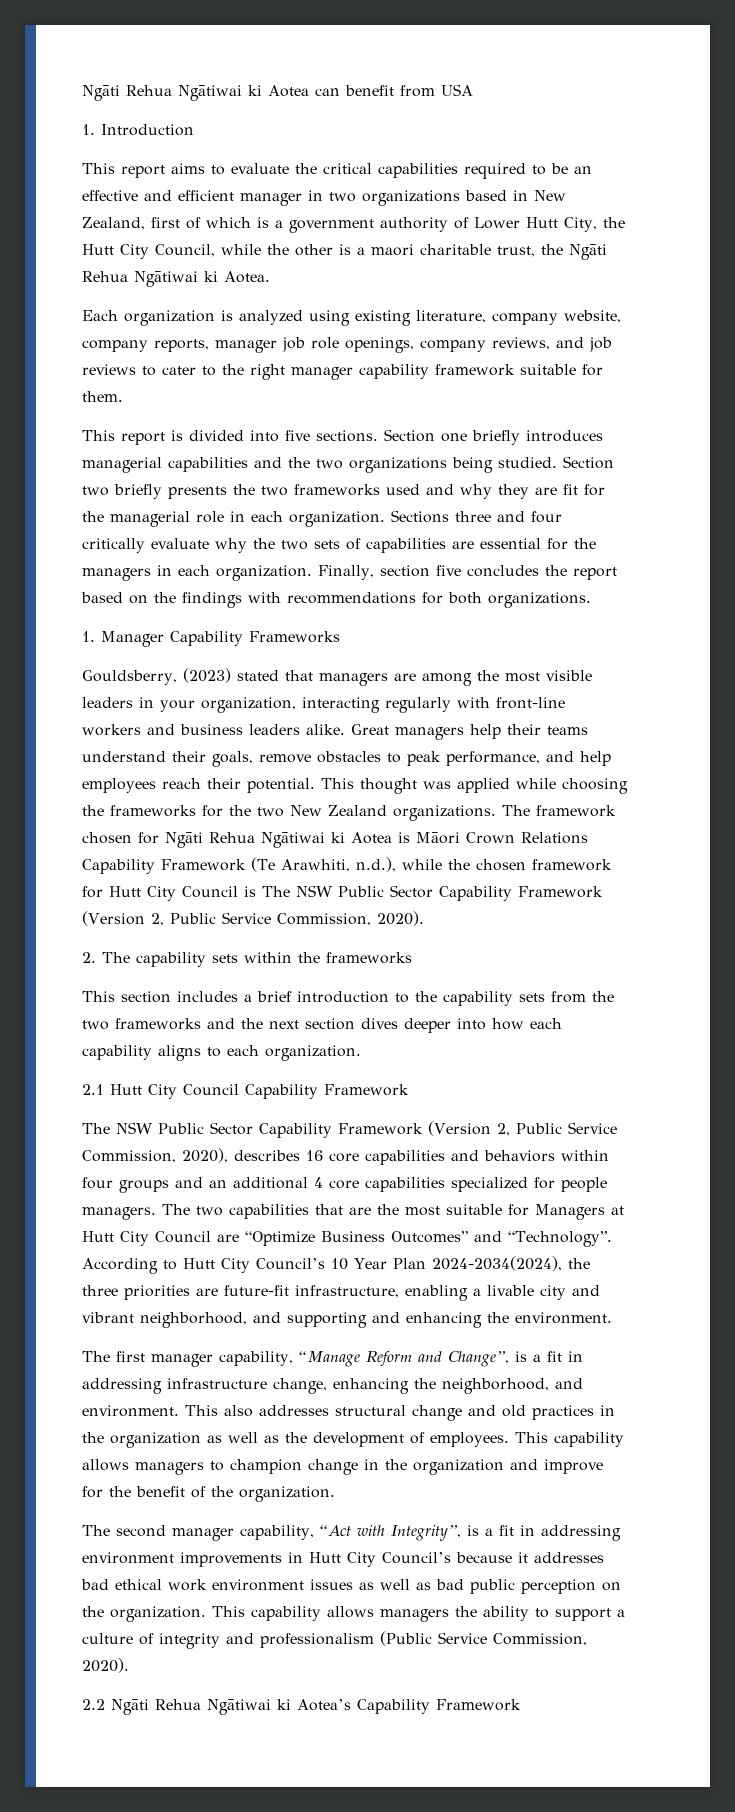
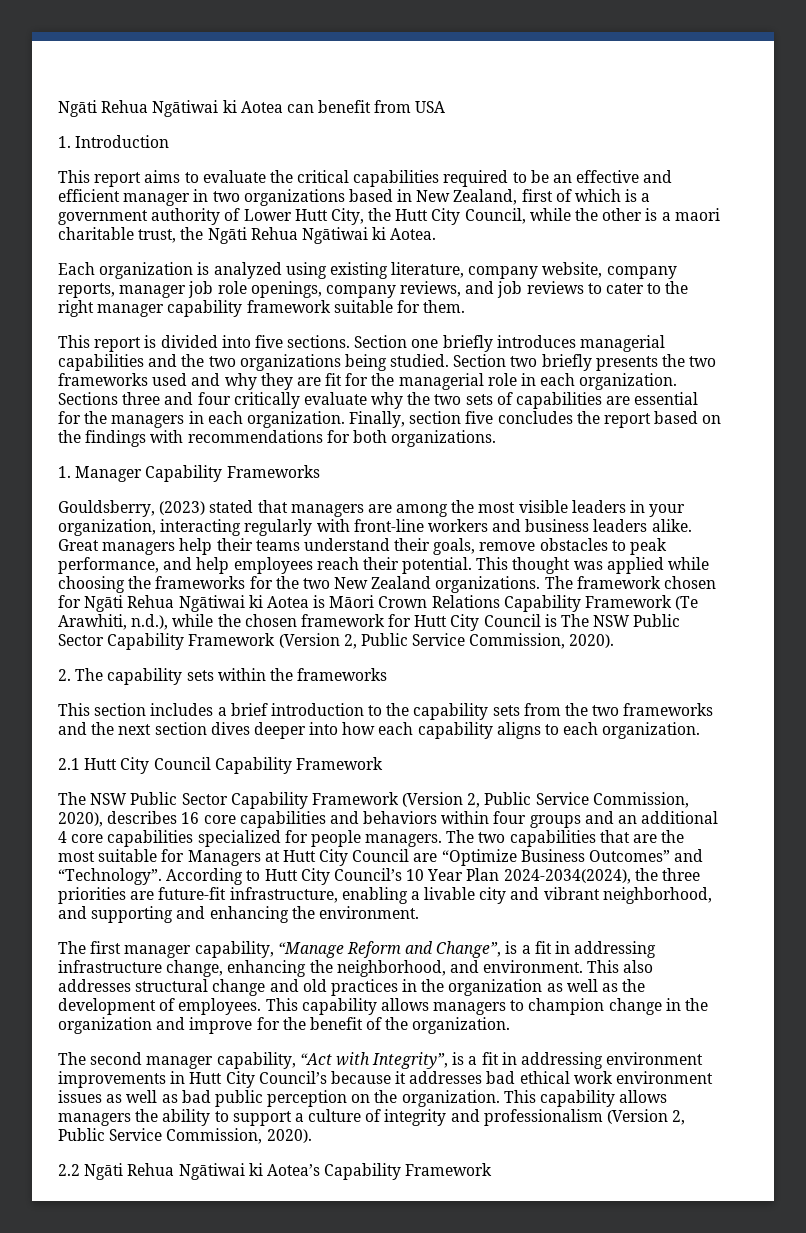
- This capability allows managers the ability to support a culture of integrity and professionalism (Public Service Commission, 2020).
+ This capability allows managers the ability to support a culture of integrity and professionalism (Version 2, Public Service Commission, 2020).

